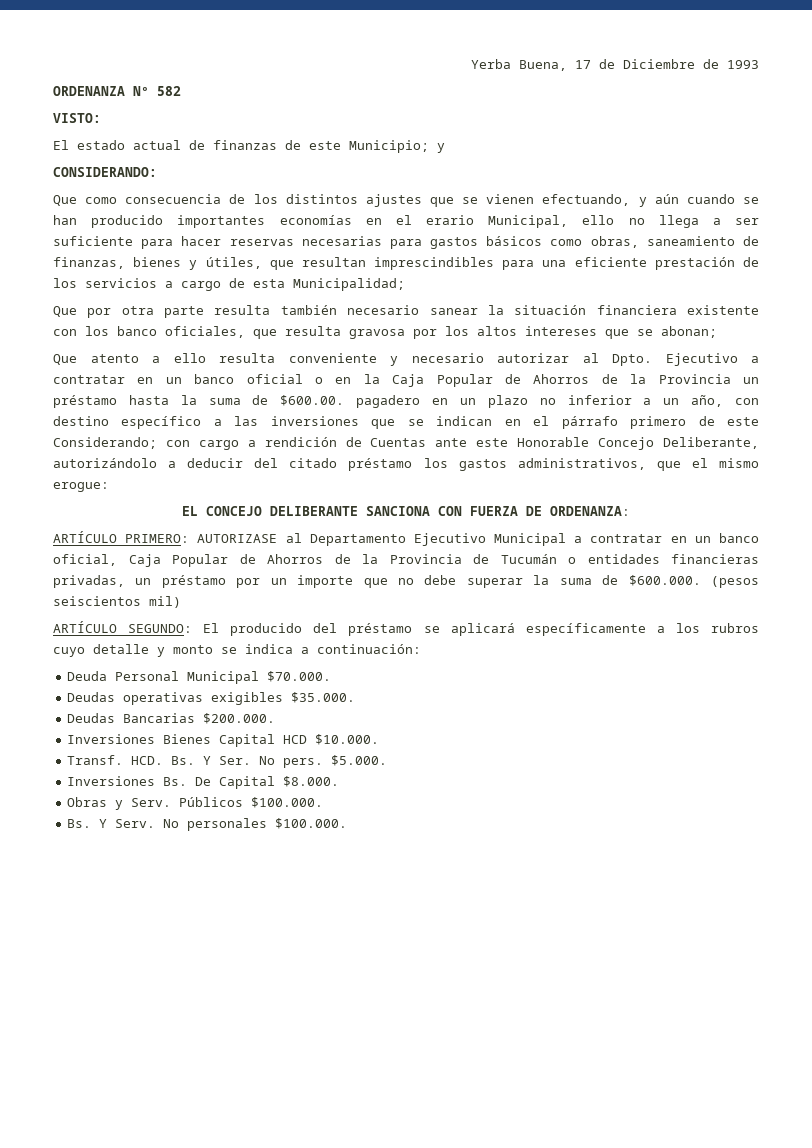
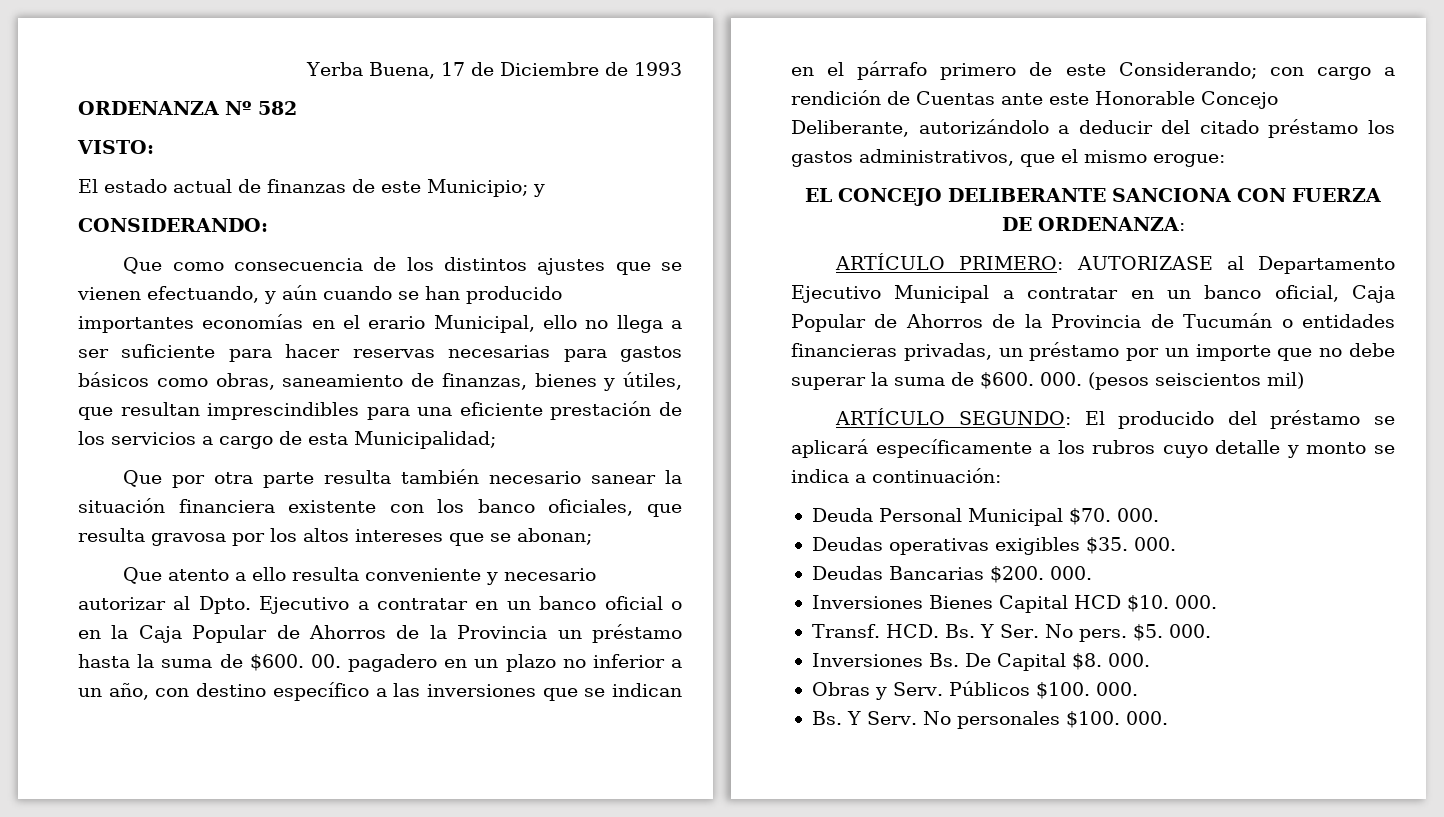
- Ejecutivo a contratar en un banco oficial o en la Caja Popular de Ahorros de la Provincia un préstamo hasta la suma de $600.00. pagadero en un plazo no inferior a un año, con destino específico a las inversiones que se indican en el párrafo primero de este Considerando;
+ Ejecutivo a contratar en un banco oficial o en la Caja Popular de Ahorros de la Provincia un préstamo hasta la suma de $600. 00. pagadero en un plazo no inferior a un año, con destino específico a las inversiones que se indican en el párrafo primero de este Considerando;
- ARTÍCULO PRIMERO: AUTORIZASE al Departamento Ejecutivo Municipal a contratar en un banco oficial, Caja Popular de Ahorros de la Provincia de Tucumán o entidades financieras privadas, un préstamo por un importe que no debe superar la suma de $600.000. (pesos seiscientos mil)
+ ARTÍCULO PRIMERO: AUTORIZASE al Departamento Ejecutivo Municipal a contratar en un banco oficial, Caja Popular de Ahorros de la Provincia de Tucumán o entidades financieras privadas, un préstamo por un importe que no debe superar la suma de $600. 000. (pesos seiscientos mil)
- Deuda Personal Municipal $70.000.
+ Deuda Personal Municipal $70. 000.
- Deudas operativas exigibles $35.000.
+ Deudas operativas exigibles $35. 000.
- Deudas Bancarias $200.000.
+ Deudas Bancarias $200. 000.
- Inversiones Bienes Capital HCD $10.000.
+ Inversiones Bienes Capital HCD $10. 000.
- $5.000.
+ $5. 000.
- Inversiones Bs. De Capital $8.000.
+ Inversiones Bs. De Capital $8. 000.
- Públicos $100.000.
+ Públicos $100. 000.
- No personales $100.000.
+ No personales $100. 000.

